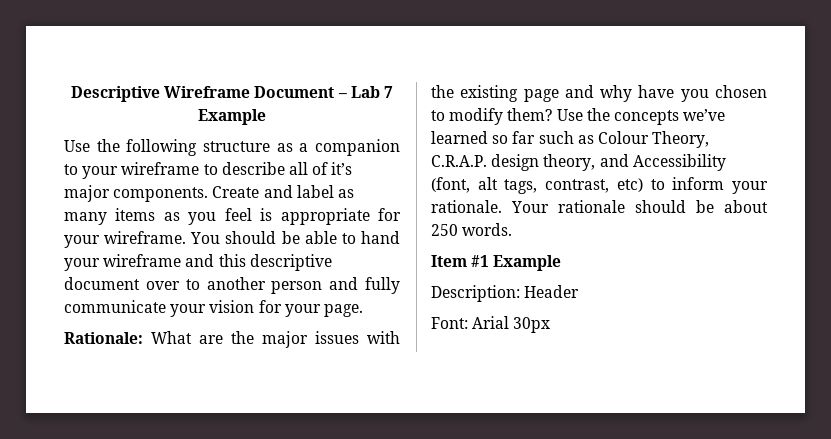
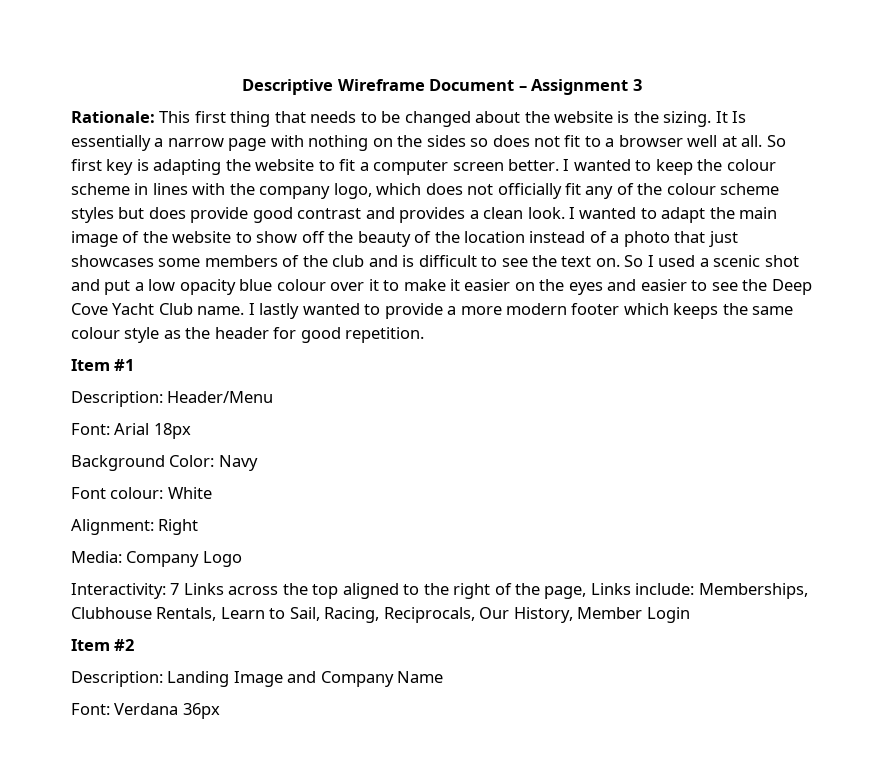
- Descriptive Wireframe Document – Lab 7 Example
- Use the following structure as a companion to your wireframe to describe all of it’s major components. Create and label as many items as you feel is appropriate for your wireframe. You should be able to hand your wireframe and this descriptive document over to another person and fully communicate your vision for your page.
- Rationale: What are the major issues with the existing page and why have you chosen to modify them? Use the concepts we’ve learned so far such as Colour Theory, C.R.A.P. design theory, and Accessibility (font, alt tags, contrast, etc) to inform your rationale. Your rationale should be about 250 words.
+ Descriptive Wireframe Document – Assignment 3
+ Rationale: This first thing that needs to be changed about the website is the sizing. It Is essentially a narrow page with nothing on the sides so does not fit to a browser well at all. So first key is adapting the website to fit a computer screen better. I wanted to keep the colour scheme in lines with the company logo, which does not officially fit any of the colour scheme styles but does provide good contrast and provides a clean look. I wanted to adapt the main image of the website to show off the beauty of the location instead of a photo that just showcases some members of the club and is difficult to see the text on. So I used a scenic shot and put a low opacity blue colour over it to make it easier on the eyes and easier to see the Deep Cove Yacht Club name. I lastly wanted to provide a more modern footer which keeps the same colour style as the header for good repetition.
- Item #1 Example
- Description: Header
+ Item #1
+ Description: Header/Menu
- Font: Arial 30px
+ Font: Arial 18px
+ Background Color: Navy
+ Font colour: White
+ Alignment: Right
+ Media: Company Logo
+ Interactivity: 7 Links across the top aligned to the right of the page, Links include: Memberships, Clubhouse Rentals, Learn to Sail, Racing, Reciprocals, Our History, Member Login
+ Item #2
+ Description: Landing Image and Company Name
+ Font: Verdana 36px

